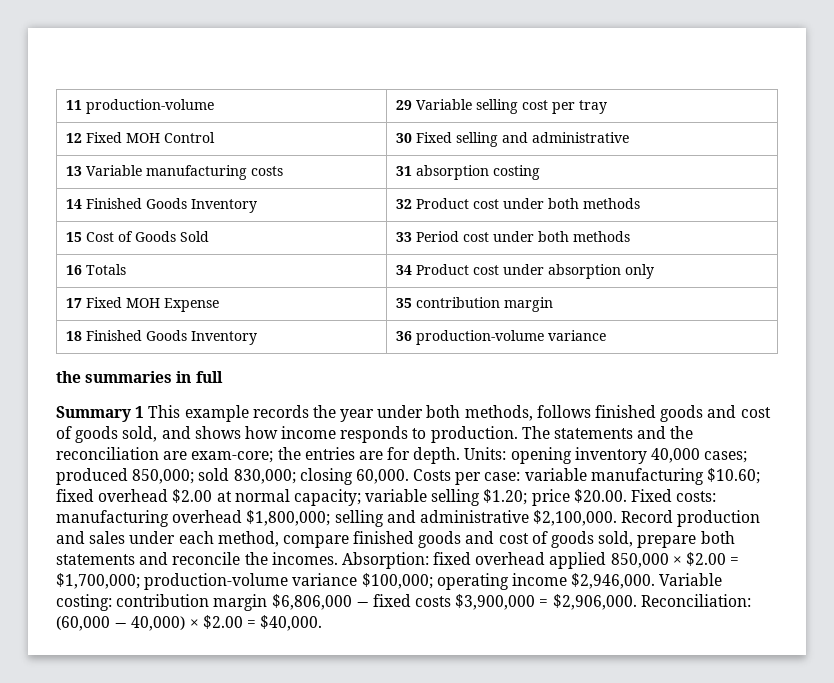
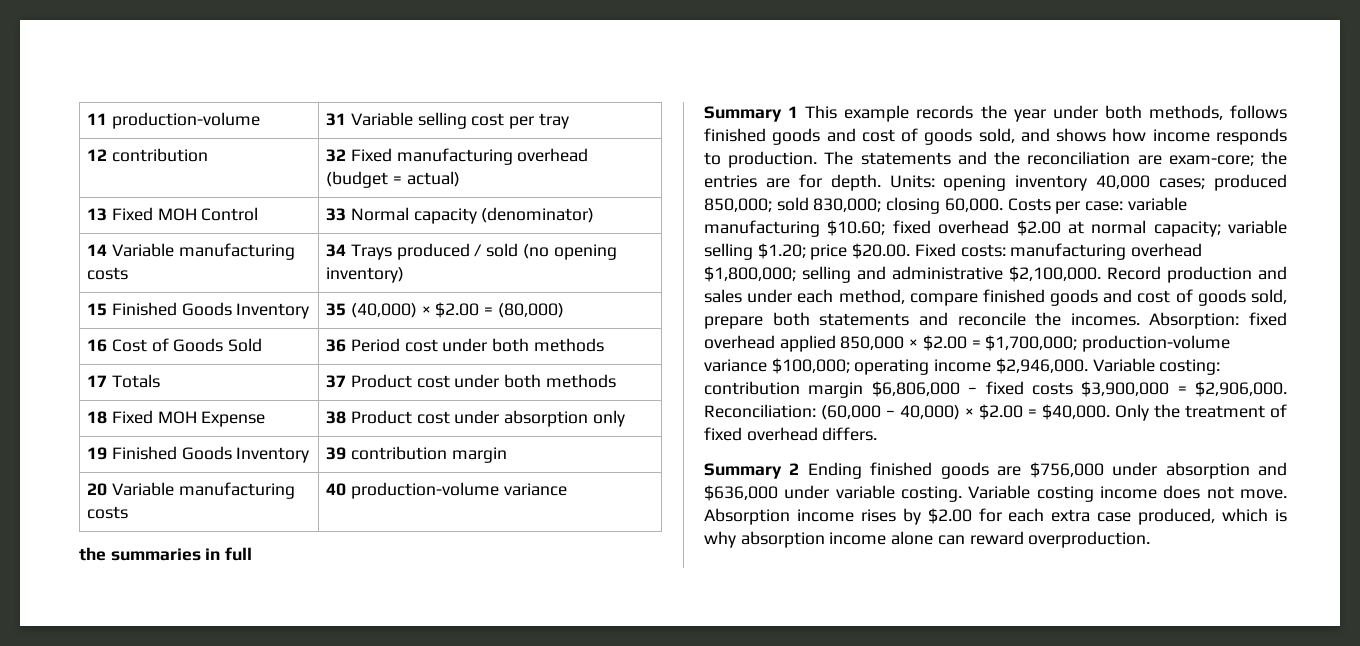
- 11 production-volume | 29 Variable selling cost per tray
+ 11 production-volume | 31 Variable selling cost per tray
- 12 Fixed MOH Control | 30 Fixed selling and administrative
- 13 Variable manufacturing costs | 31 absorption costing
- 14 Finished Goods Inventory | 32 Product cost under both methods
+ 12 contribution | 32 Fixed manufacturing overhead (budget = actual)
+ 13 Fixed MOH Control | 33 Normal capacity (denominator)
+ 14 Variable manufacturing costs | 34 Trays produced / sold (no opening inventory)
+ 15 Finished Goods Inventory | 35 (40,000) × $2.00 = (80,000)
+ 16 Cost of Goods Sold | 36 Period cost under both methods
+ 17 Totals | 37 Product cost under both methods
- 15 Cost of Goods Sold | 33 Period cost under both methods
- 16 Totals | 34 Product cost under absorption only
+ 18 Fixed MOH Expense | 38 Product cost under absorption only
- 17 Fixed MOH Expense | 35 contribution margin
- 18 Finished Goods Inventory | 36 production-volume variance
+ 19 Finished Goods Inventory | 39 contribution margin
+ 20 Variable manufacturing costs | 40 production-volume variance
+ Only the treatment of fixed overhead differs.
+ Summary 2 Ending finished goods are $756,000 under absorption and $636,000 under variable costing. Variable costing income does not move. Absorption income rises by $2.00 for each extra case produced, which is why absorption income alone can reward overproduction.

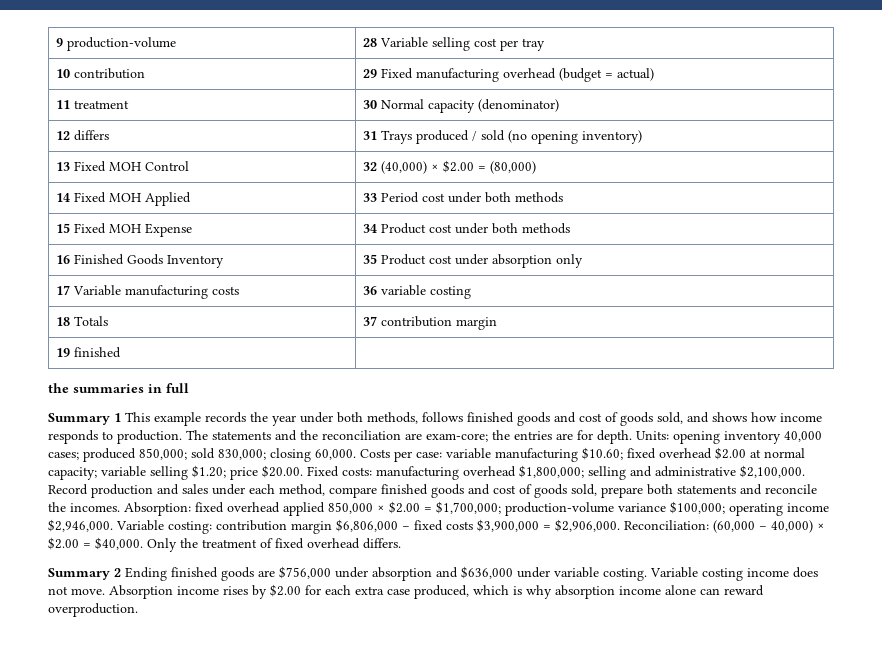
- 11 production-volume | 31 Variable selling cost per tray
+ 9 production-volume | 28 Variable selling cost per tray
- 12 contribution | 32 Fixed manufacturing overhead (budget = actual)
+ 10 contribution | 29 Fixed manufacturing overhead (budget = actual)
- 13 Fixed MOH Control | 33 Normal capacity (denominator)
- 14 Variable manufacturing costs | 34 Trays produced / sold (no opening inventory)
+ 11 treatment | 30 Normal capacity (denominator)
+ 12 differs | 31 Trays produced / sold (no opening inventory)
- 15 Finished Goods Inventory | 35 (40,000) × $2.00 = (80,000)
+ 13 Fixed MOH Control | 32 (40,000) × $2.00 = (80,000)
- 16 Cost of Goods Sold | 36 Period cost under both methods
+ 14 Fixed MOH Applied | 33 Period cost under both methods
- 17 Totals | 37 Product cost under both methods
+ 15 Fixed MOH Expense | 34 Product cost under both methods
- 18 Fixed MOH Expense | 38 Product cost under absorption only
+ 16 Finished Goods Inventory | 35 Product cost under absorption only
- 19 Finished Goods Inventory | 39 contribution margin
- 20 Variable manufacturing costs | 40 production-volume variance
+ 17 Variable manufacturing costs | 36 variable costing
+ 18 Totals | 37 contribution margin
+ 19 finished |

